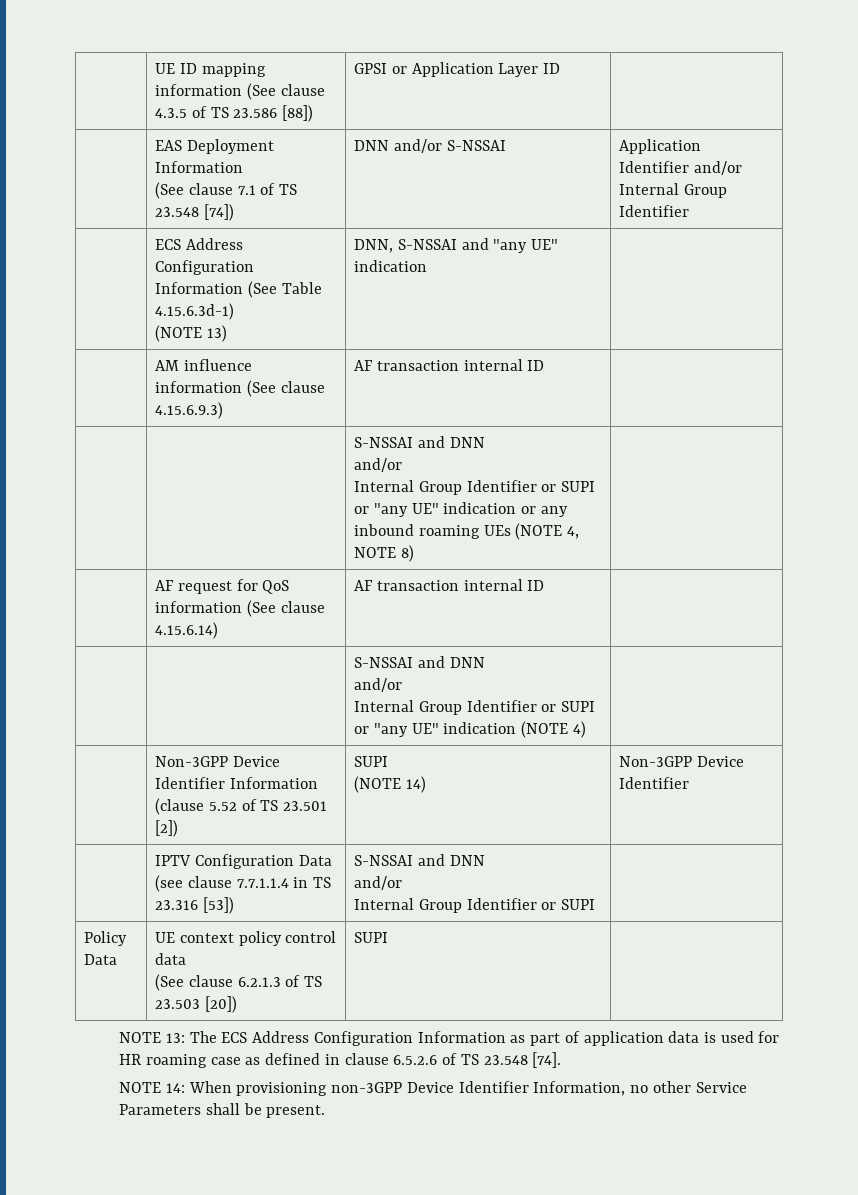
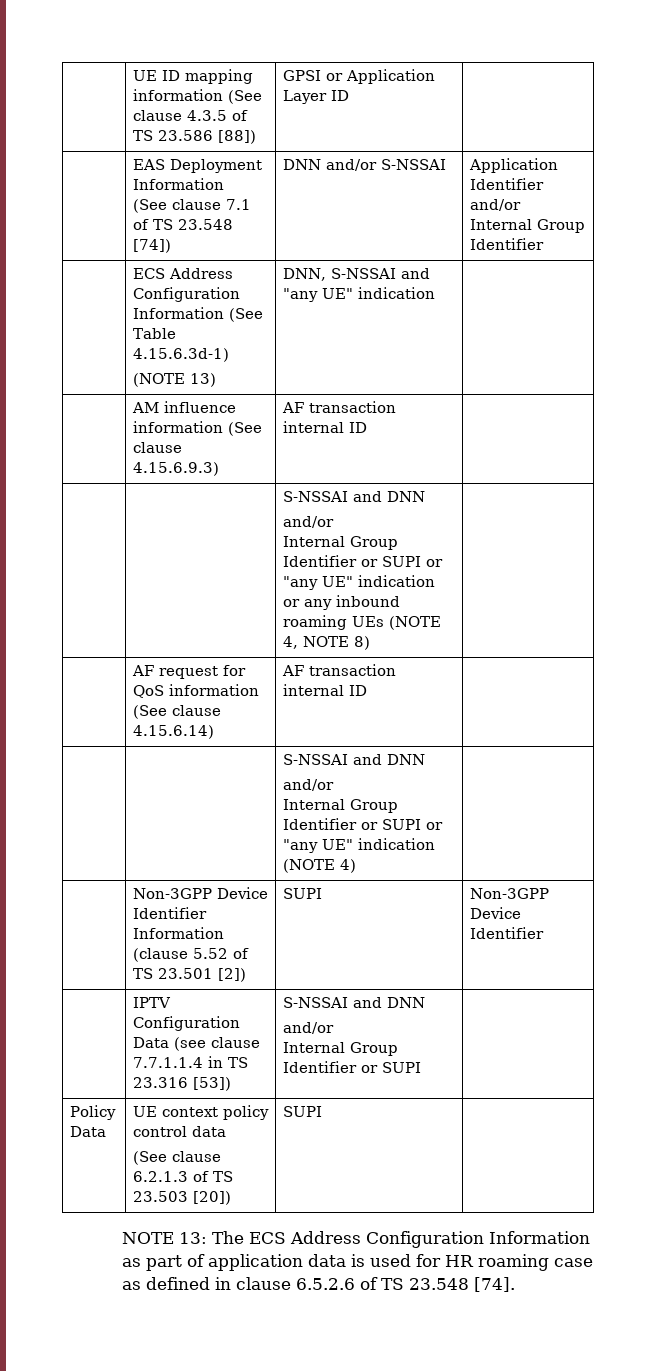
- | Non-3GPP Device Identifier Information (clause 5.52 of TS 23.501 [2]) | SUPI
- (NOTE 14) | Non-3GPP Device Identifier
+ | Non-3GPP Device Identifier Information (clause 5.52 of TS 23.501 [2]) | SUPI | Non-3GPP Device Identifier
- NOTE 14: When provisioning non-3GPP Device Identifier Information, no other Service Parameters shall be present.

